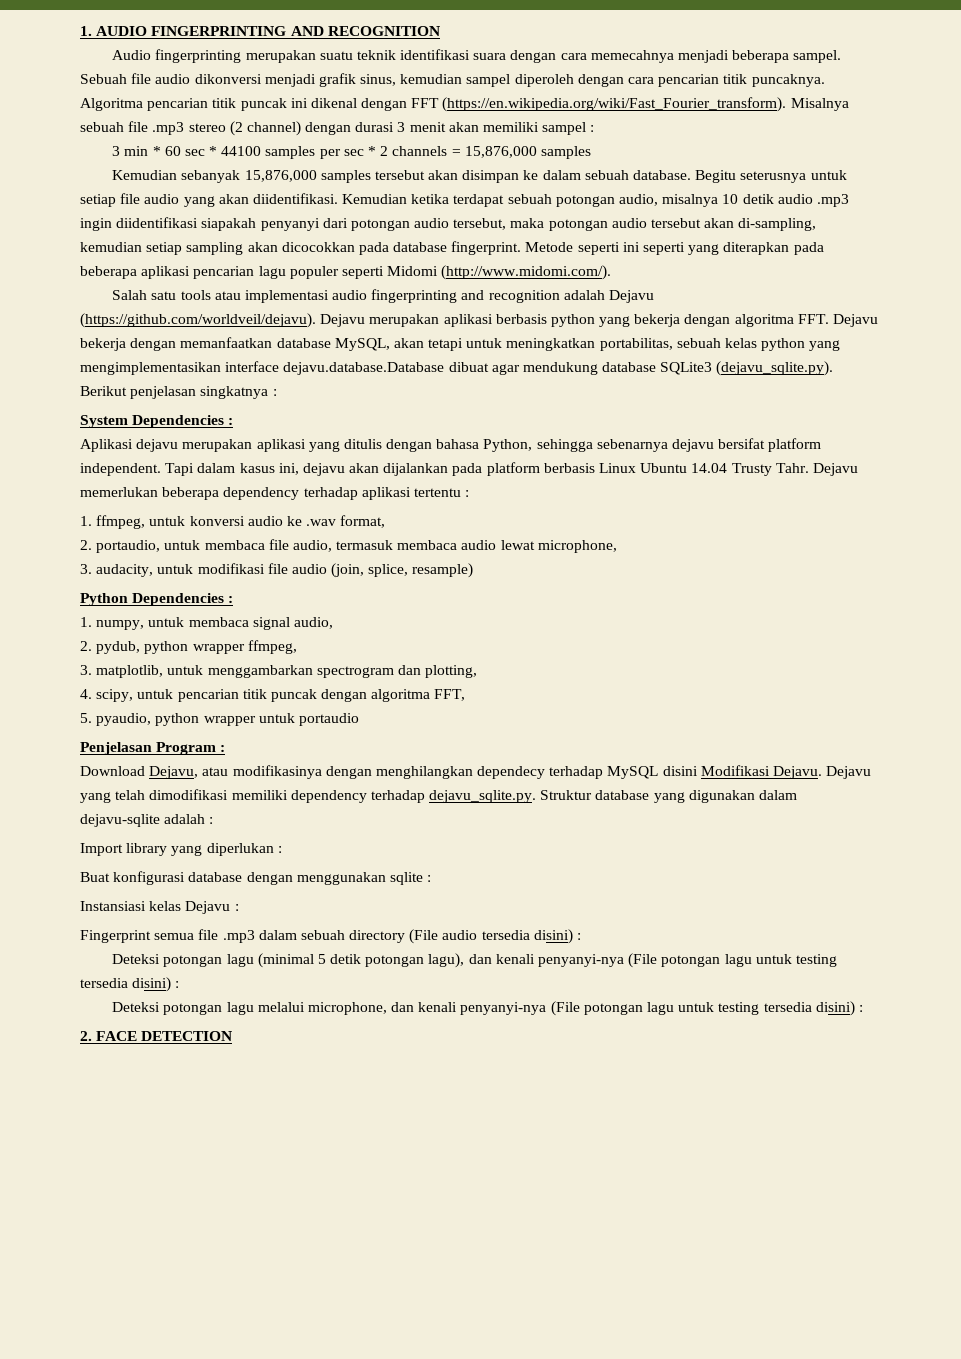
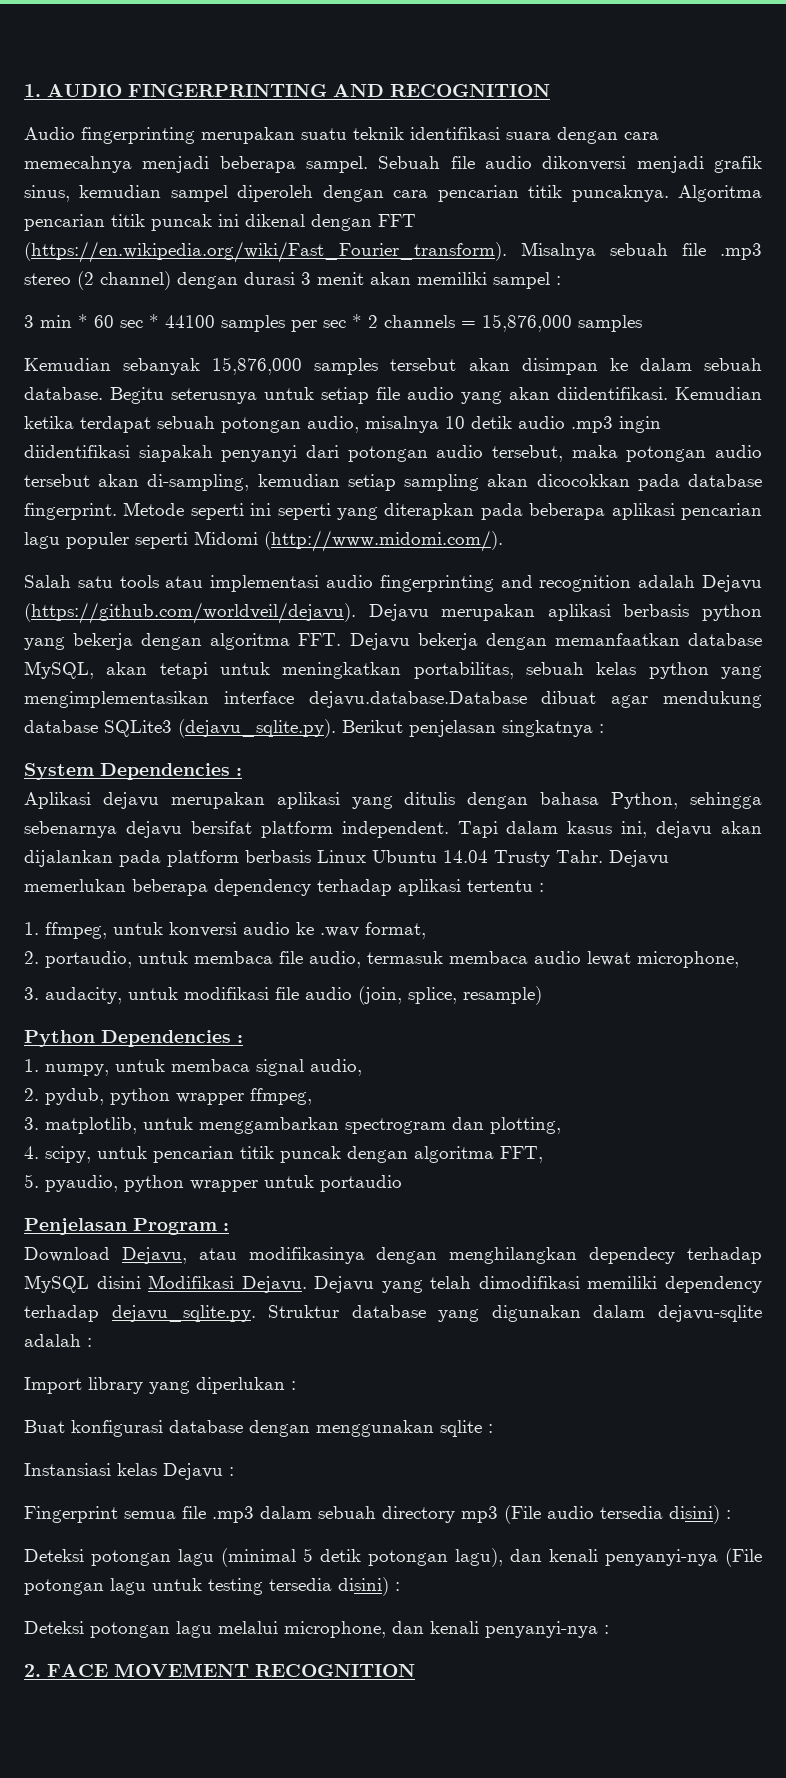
- Fingerprint semua file .mp3 dalam sebuah directory (File audio tersedia disini) :
+ Fingerprint semua file .mp3 dalam sebuah directory mp3 (File audio tersedia disini) :
- Deteksi potongan lagu melalui microphone, dan kenali penyanyi-nya (File potongan lagu untuk testing tersedia disini) :
+ Deteksi potongan lagu melalui microphone, dan kenali penyanyi-nya :
- 2. FACE DETECTION
+ 2. FACE MOVEMENT RECOGNITION

